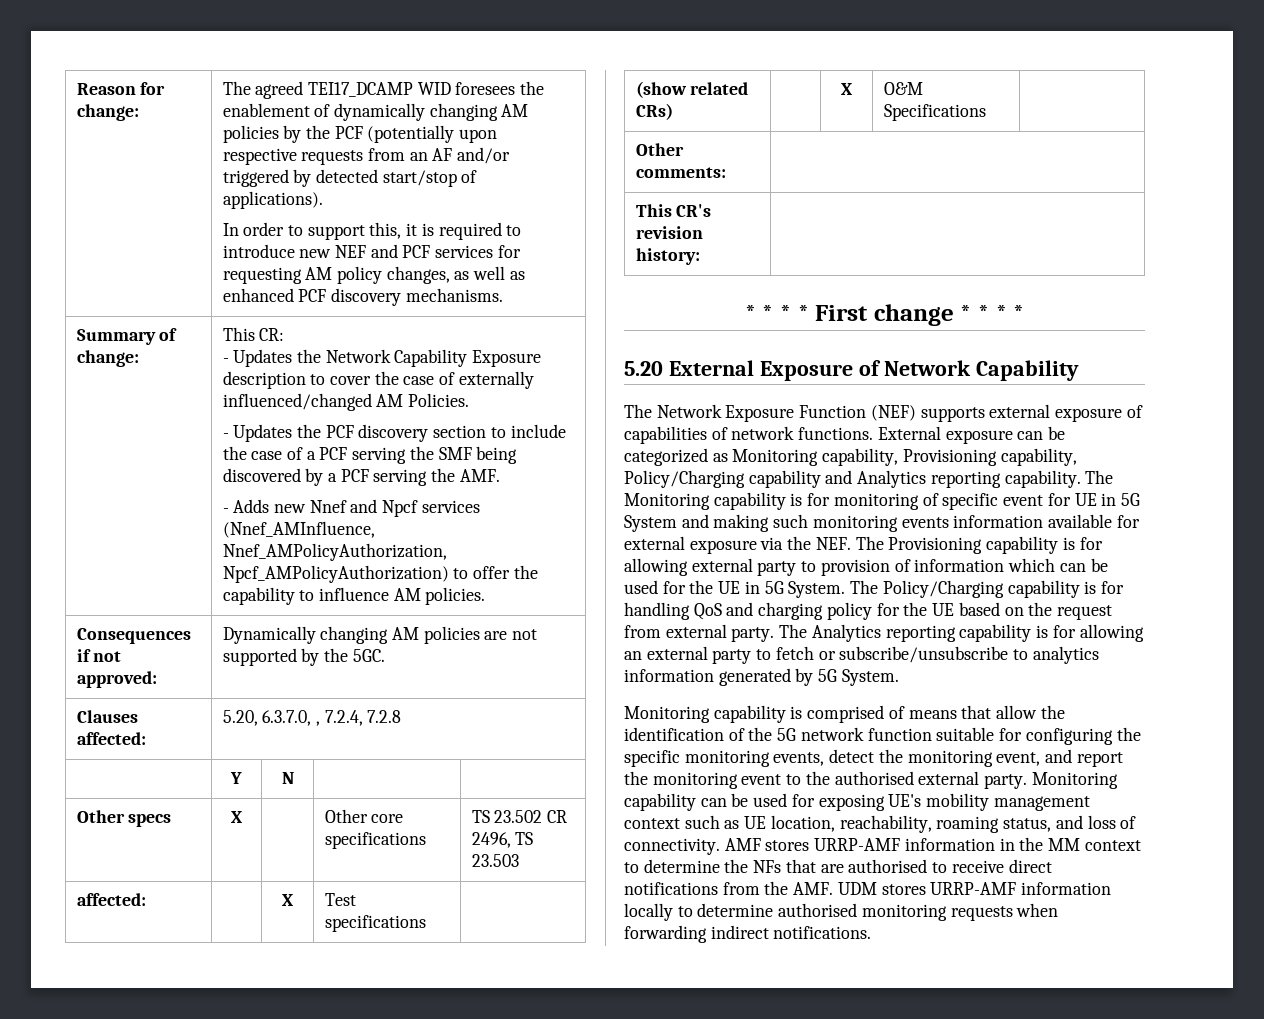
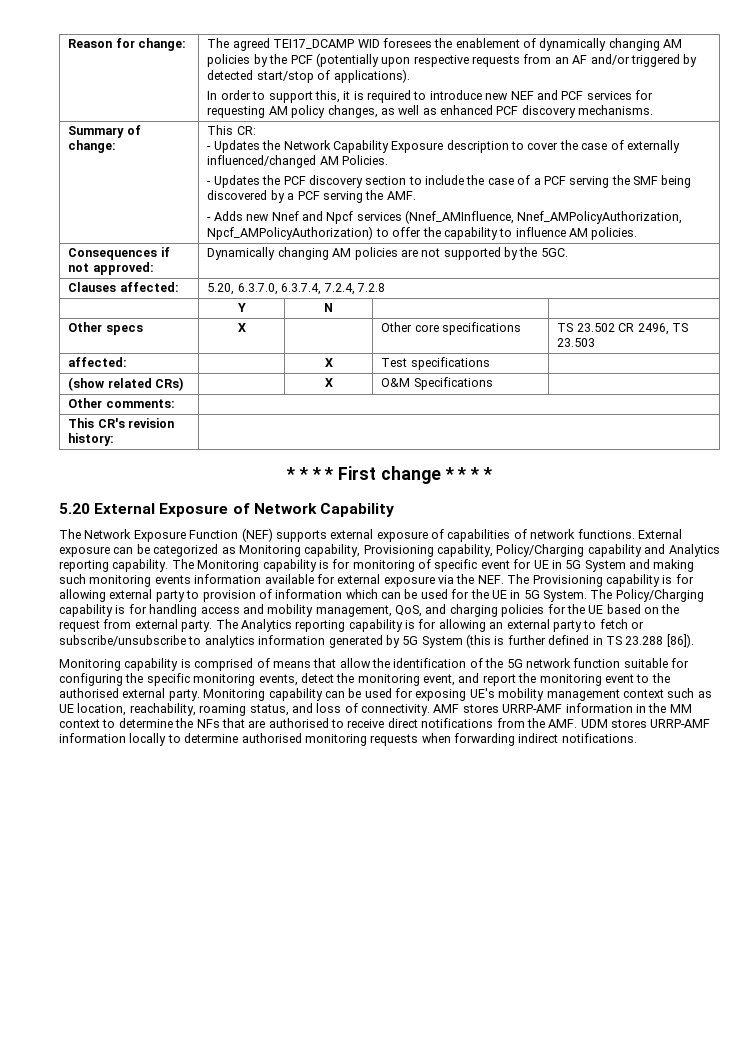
- Clauses affected: | 5.20, 6.3.7.0, , 7.2.4, 7.2.8
+ Clauses affected: | 5.20, 6.3.7.0, 6.3.7.4, 7.2.4, 7.2.8
- The Policy/Charging capability is for handling QoS and charging policy for the UE based on the request from external party.
+ The Policy/Charging capability is for handling access and mobility management, QoS, and charging policies for the UE based on the request from external party.
- The Analytics reporting capability is for allowing an external party to fetch or subscribe/unsubscribe to analytics information generated by 5G System.
+ The Analytics reporting capability is for allowing an external party to fetch or subscribe/unsubscribe to analytics information generated by 5G System (this is further defined in TS 23.288 [86]).

